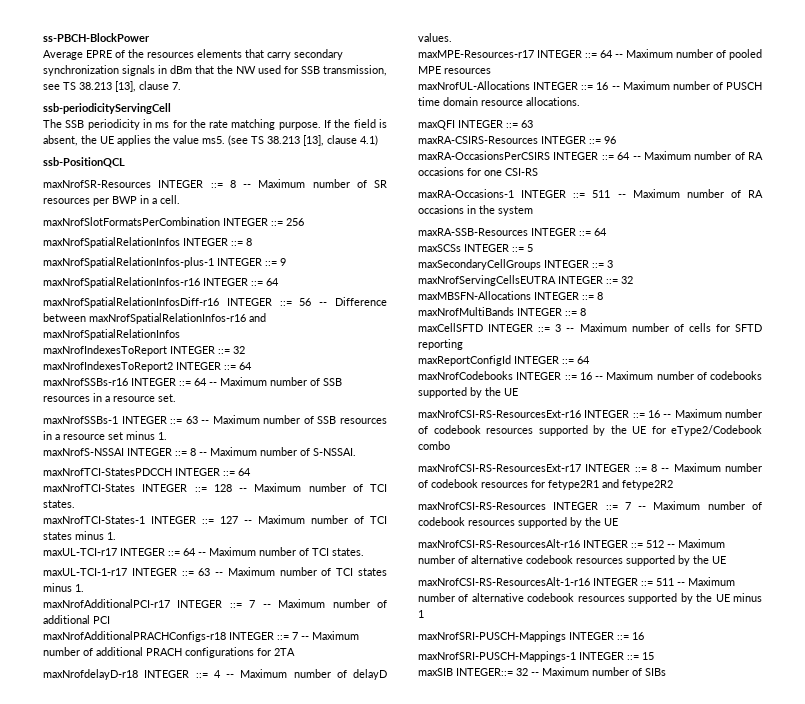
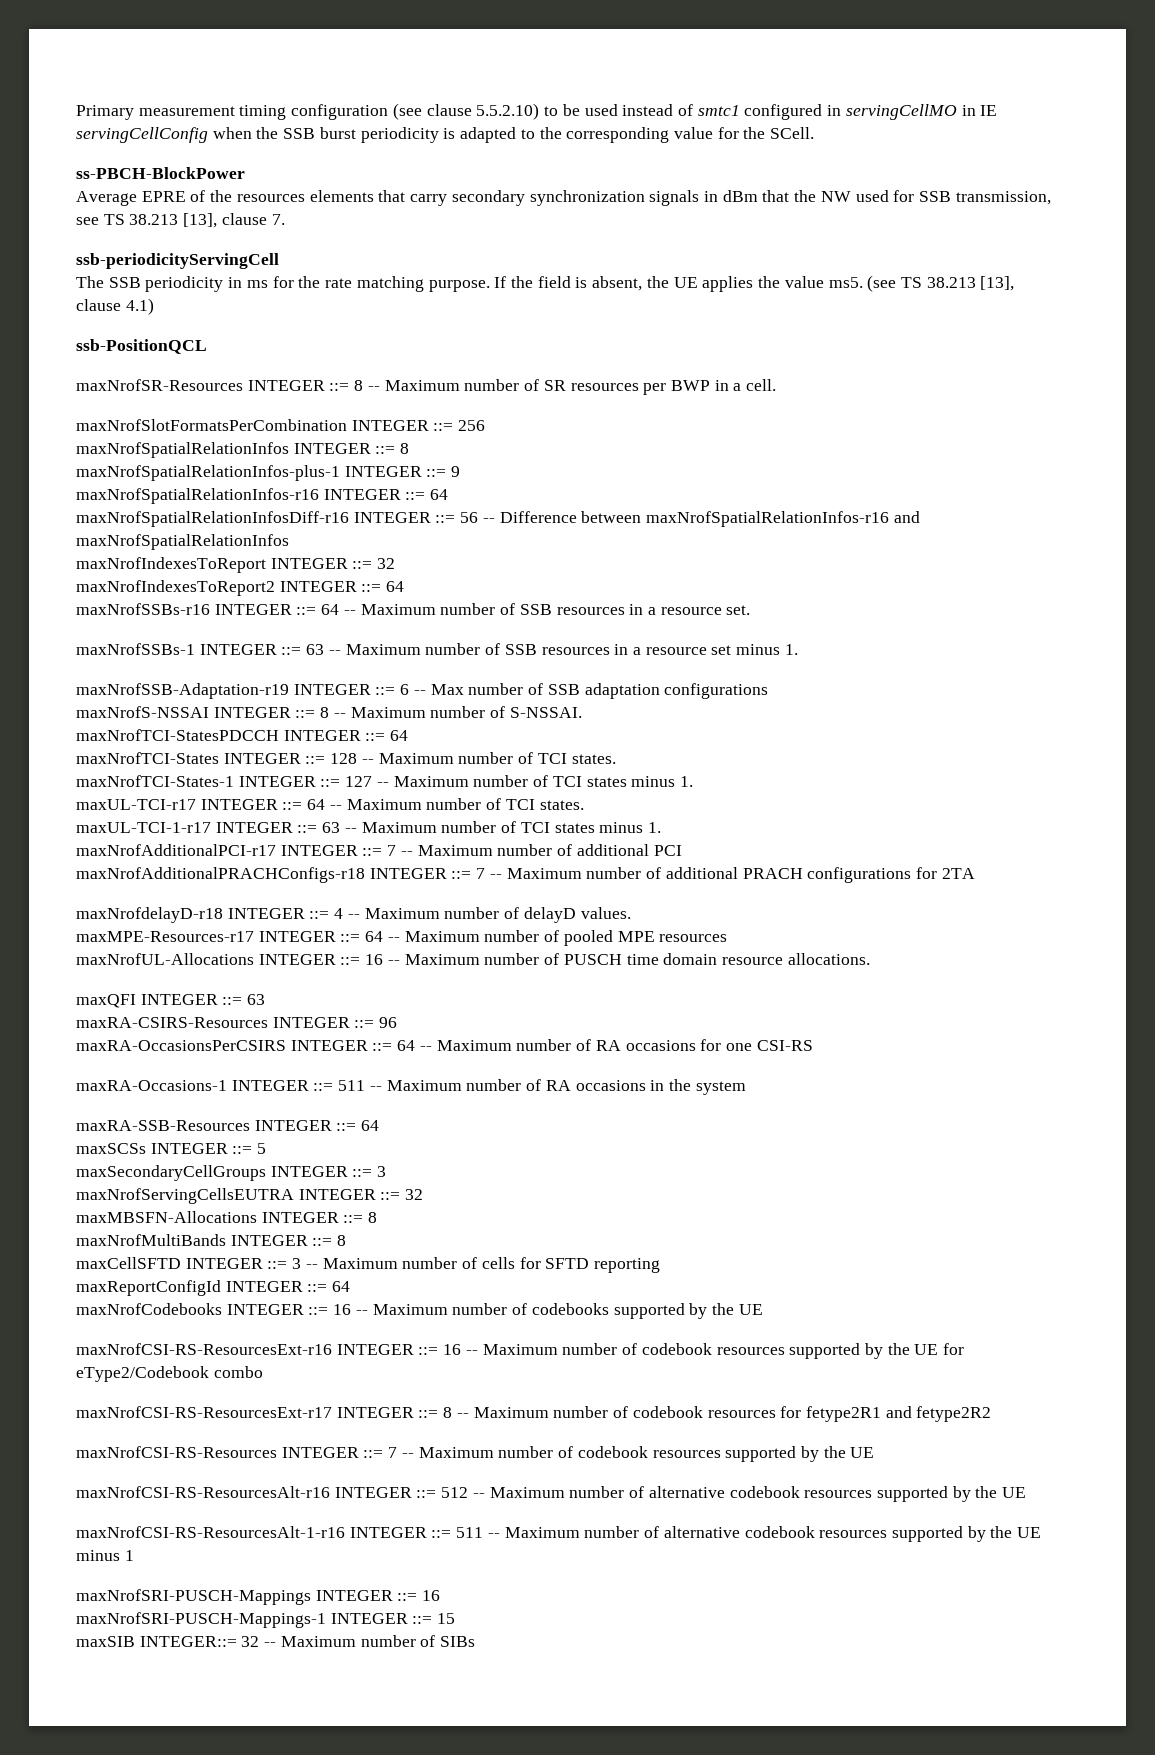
+ Primary measurement timing configuration (see clause 5.5.2.10) to be used instead of smtc1 configured in servingCellMO in IE servingCellConfig when the SSB burst periodicity is adapted to the corresponding value for the SCell.
+ maxNrofSSB-Adaptation-r19 INTEGER ::= 6 -- Max number of SSB adaptation configurations

